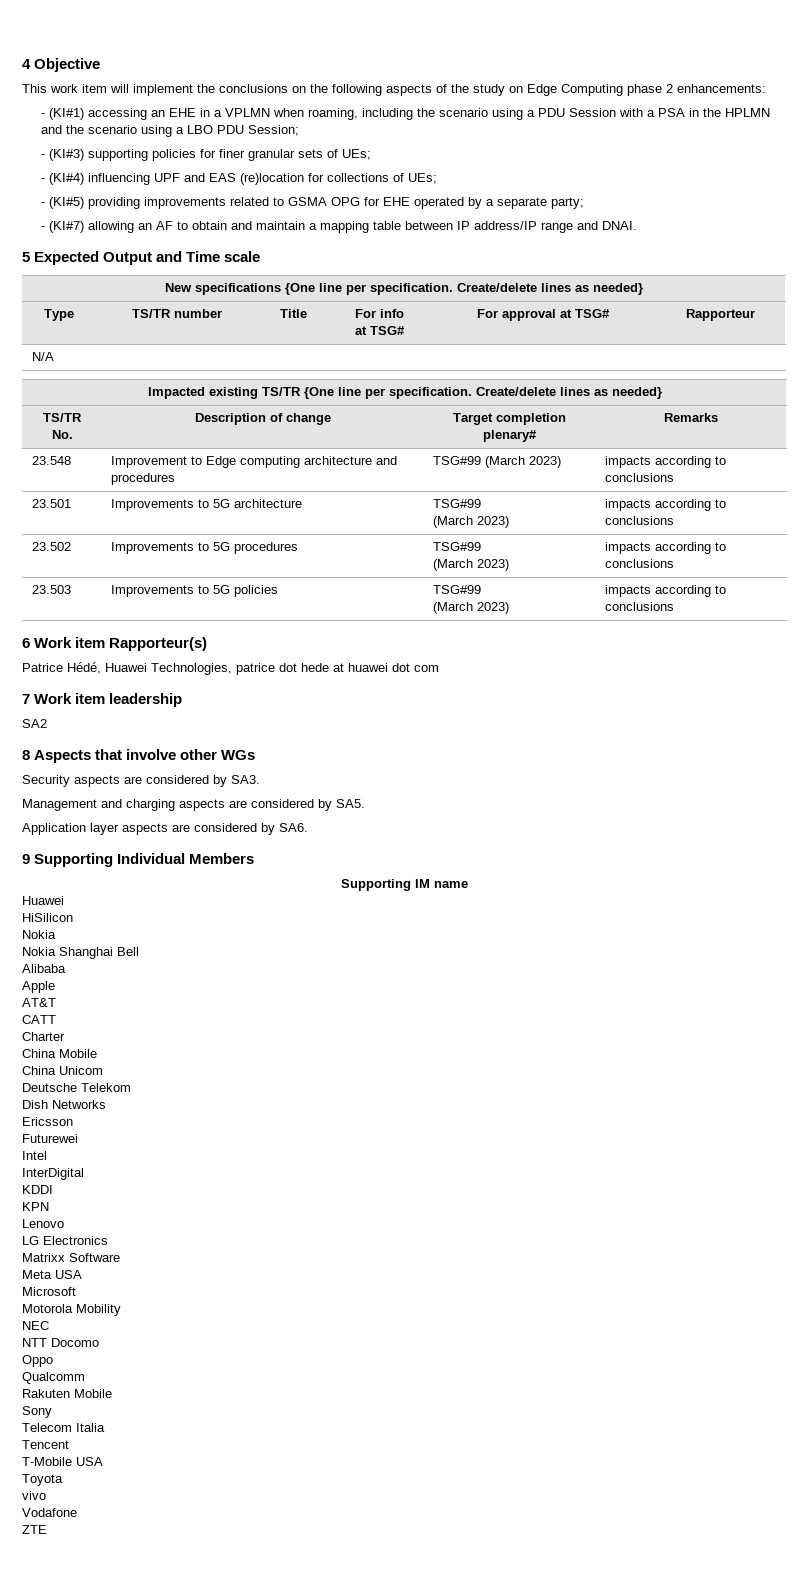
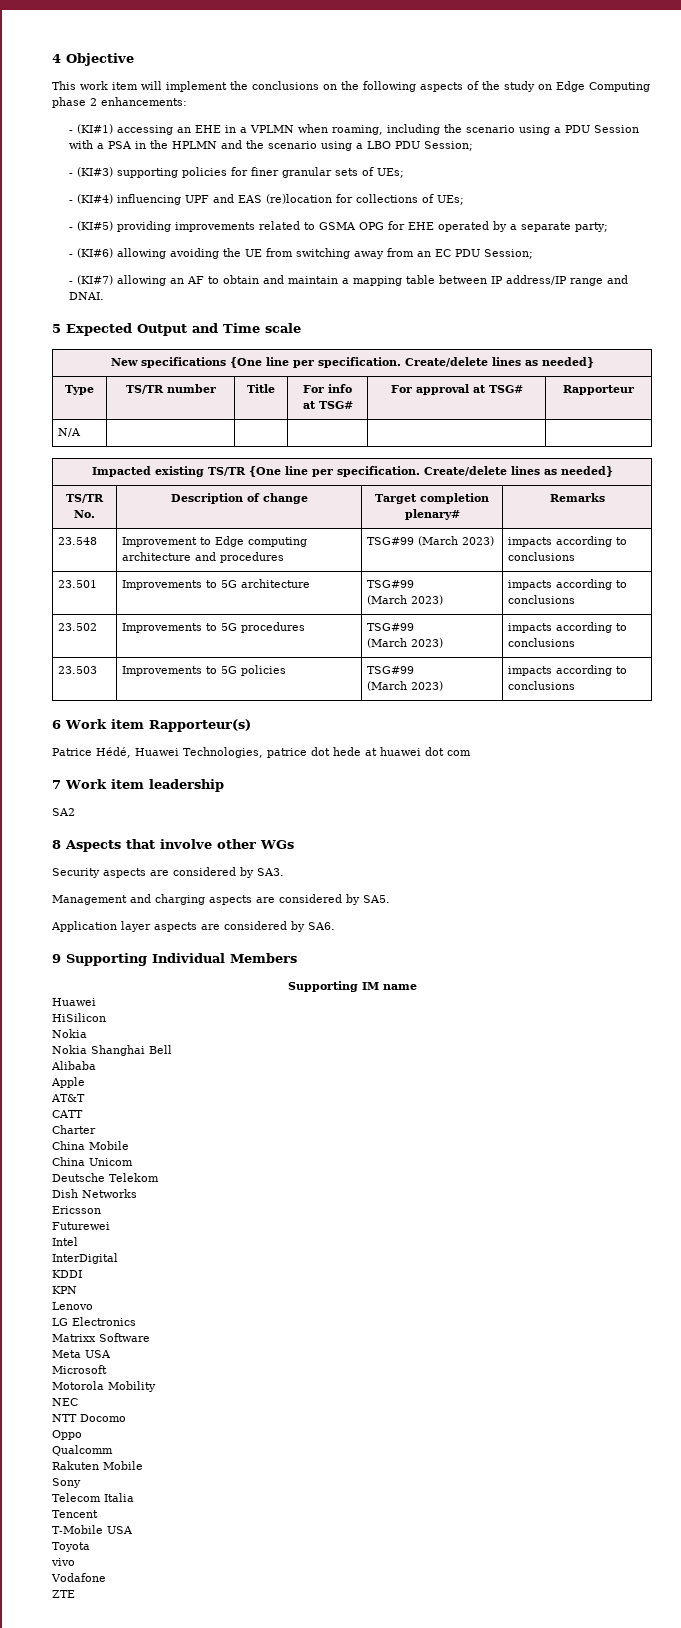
+ - (KI#6) allowing avoiding the UE from switching away from an EC PDU Session;

